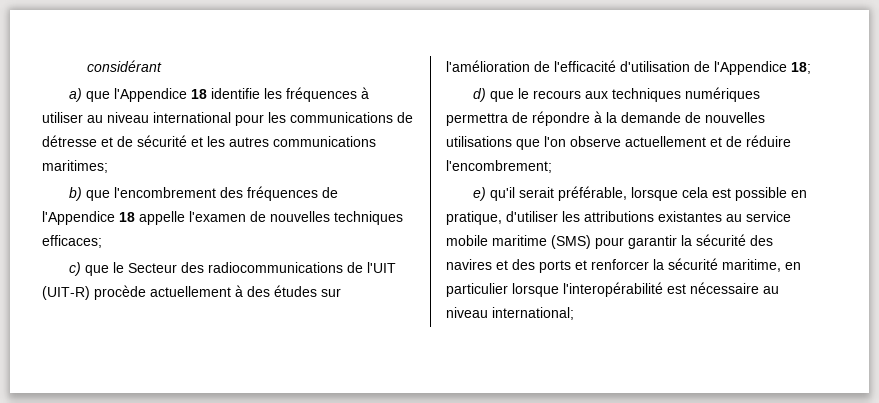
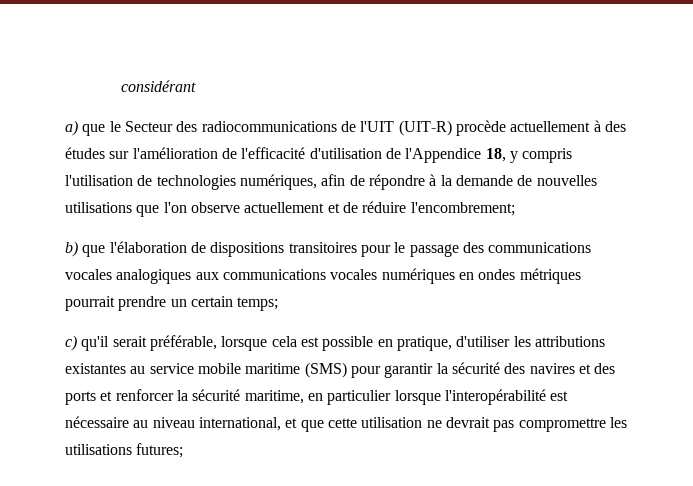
- a) que l'Appendice 18 identifie les fréquences à utiliser au niveau international pour les communications de détresse et de sécurité et les autres communications maritimes;
- b) que l'encombrement des fréquences de l'Appendice 18 appelle l'examen de nouvelles techniques efficaces;
- c) que le Secteur des radiocommunications de l'UIT (UIT-R) procède actuellement à des études sur l'amélioration de l'efficacité d'utilisation de l'Appendice 18;
- d) que le recours aux techniques numériques permettra de répondre à la demande de nouvelles utilisations que l'on observe actuellement et de réduire l'encombrement;
+ a) que le Secteur des radiocommunications de l'UIT (UIT-R) procède actuellement à des études sur l'amélioration de l'efficacité d'utilisation de l'Appendice 18, y compris l'utilisation de technologies numériques, afin de répondre à la demande de nouvelles utilisations que l'on observe actuellement et de réduire l'encombrement;
- e) qu'il serait préférable, lorsque cela est possible en pratique, d'utiliser les attributions existantes au service mobile maritime (SMS) pour garantir la sécurité des navires et des ports et renforcer la sécurité maritime, en particulier lorsque l'interopérabilité est nécessaire au niveau international;
+ b) que l'élaboration de dispositions transitoires pour le passage des communications vocales analogiques aux communications vocales numériques en ondes métriques pourrait prendre un certain temps;
+ c) qu'il serait préférable, lorsque cela est possible en pratique, d'utiliser les attributions existantes au service mobile maritime (SMS) pour garantir la sécurité des navires et des ports et renforcer la sécurité maritime, en particulier lorsque l'interopérabilité est nécessaire au niveau international, et que cette utilisation ne devrait pas compromettre les utilisations futures;

